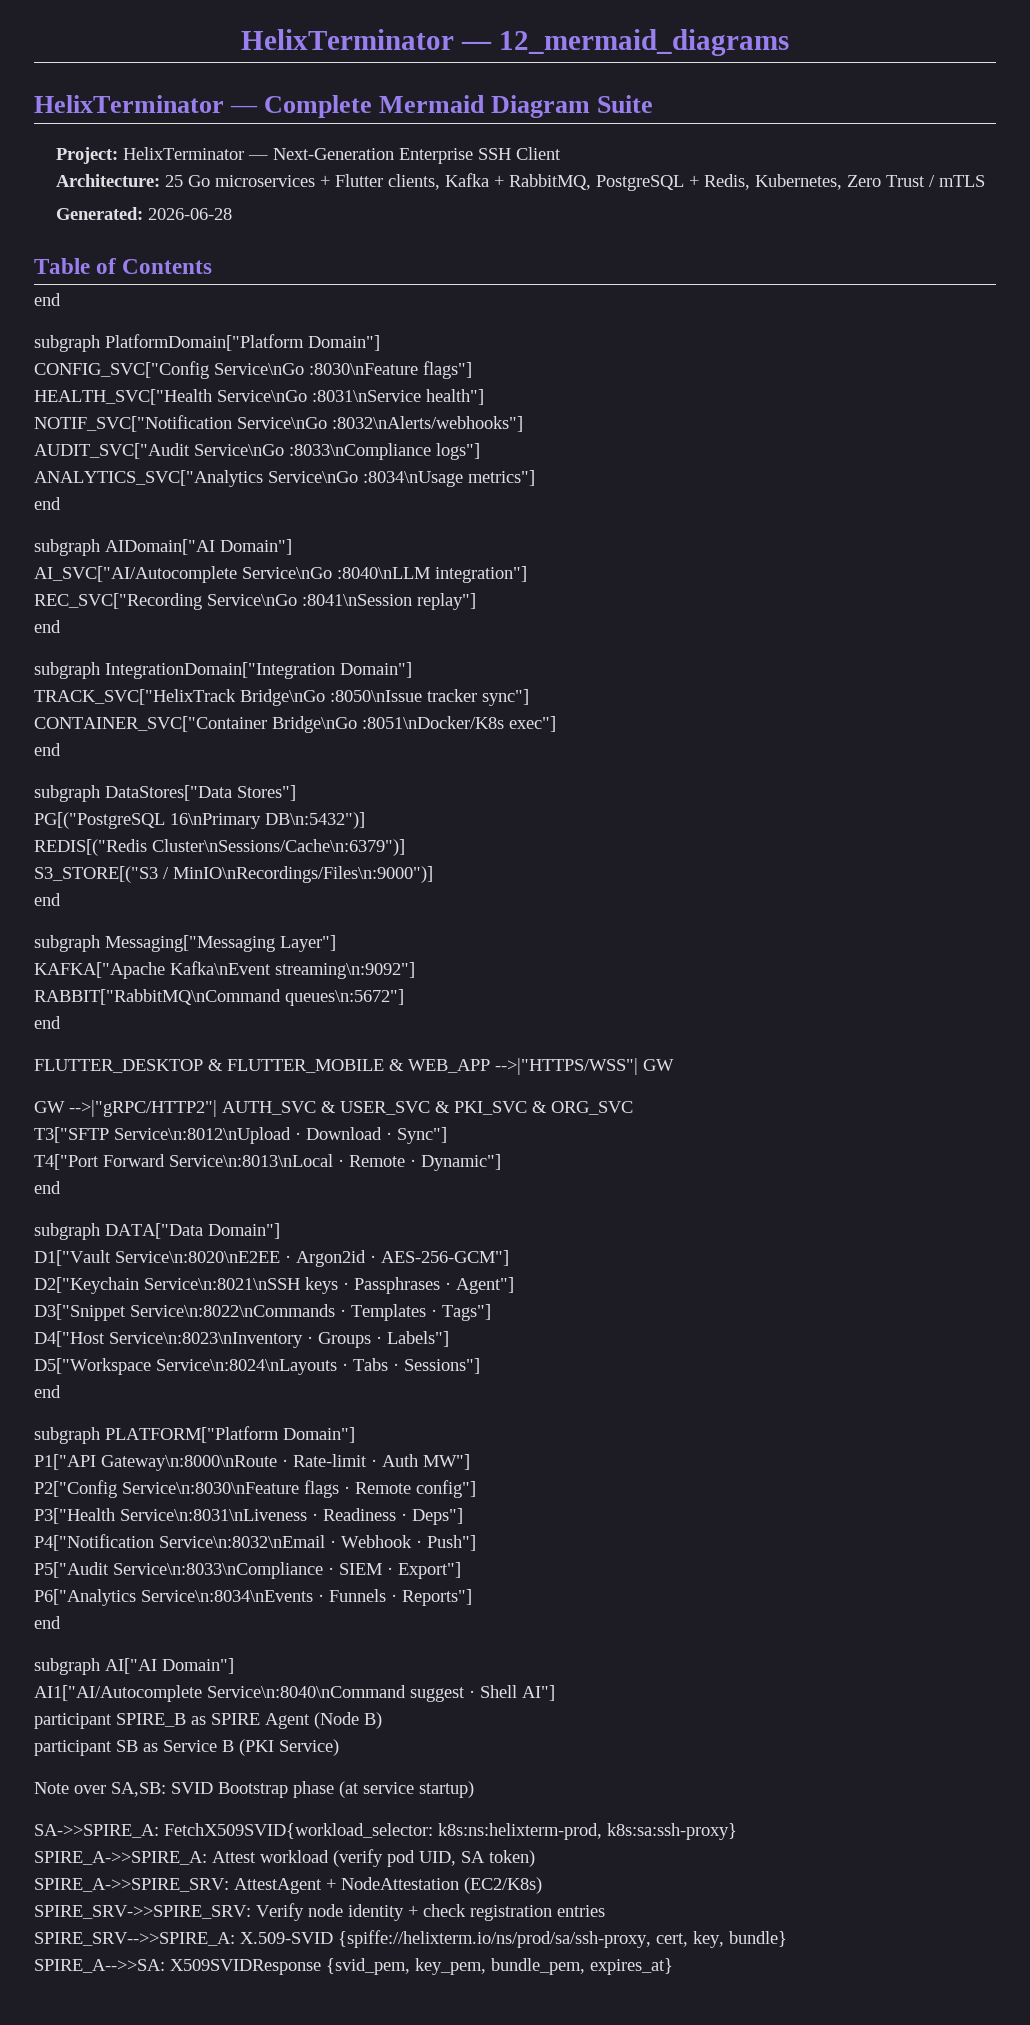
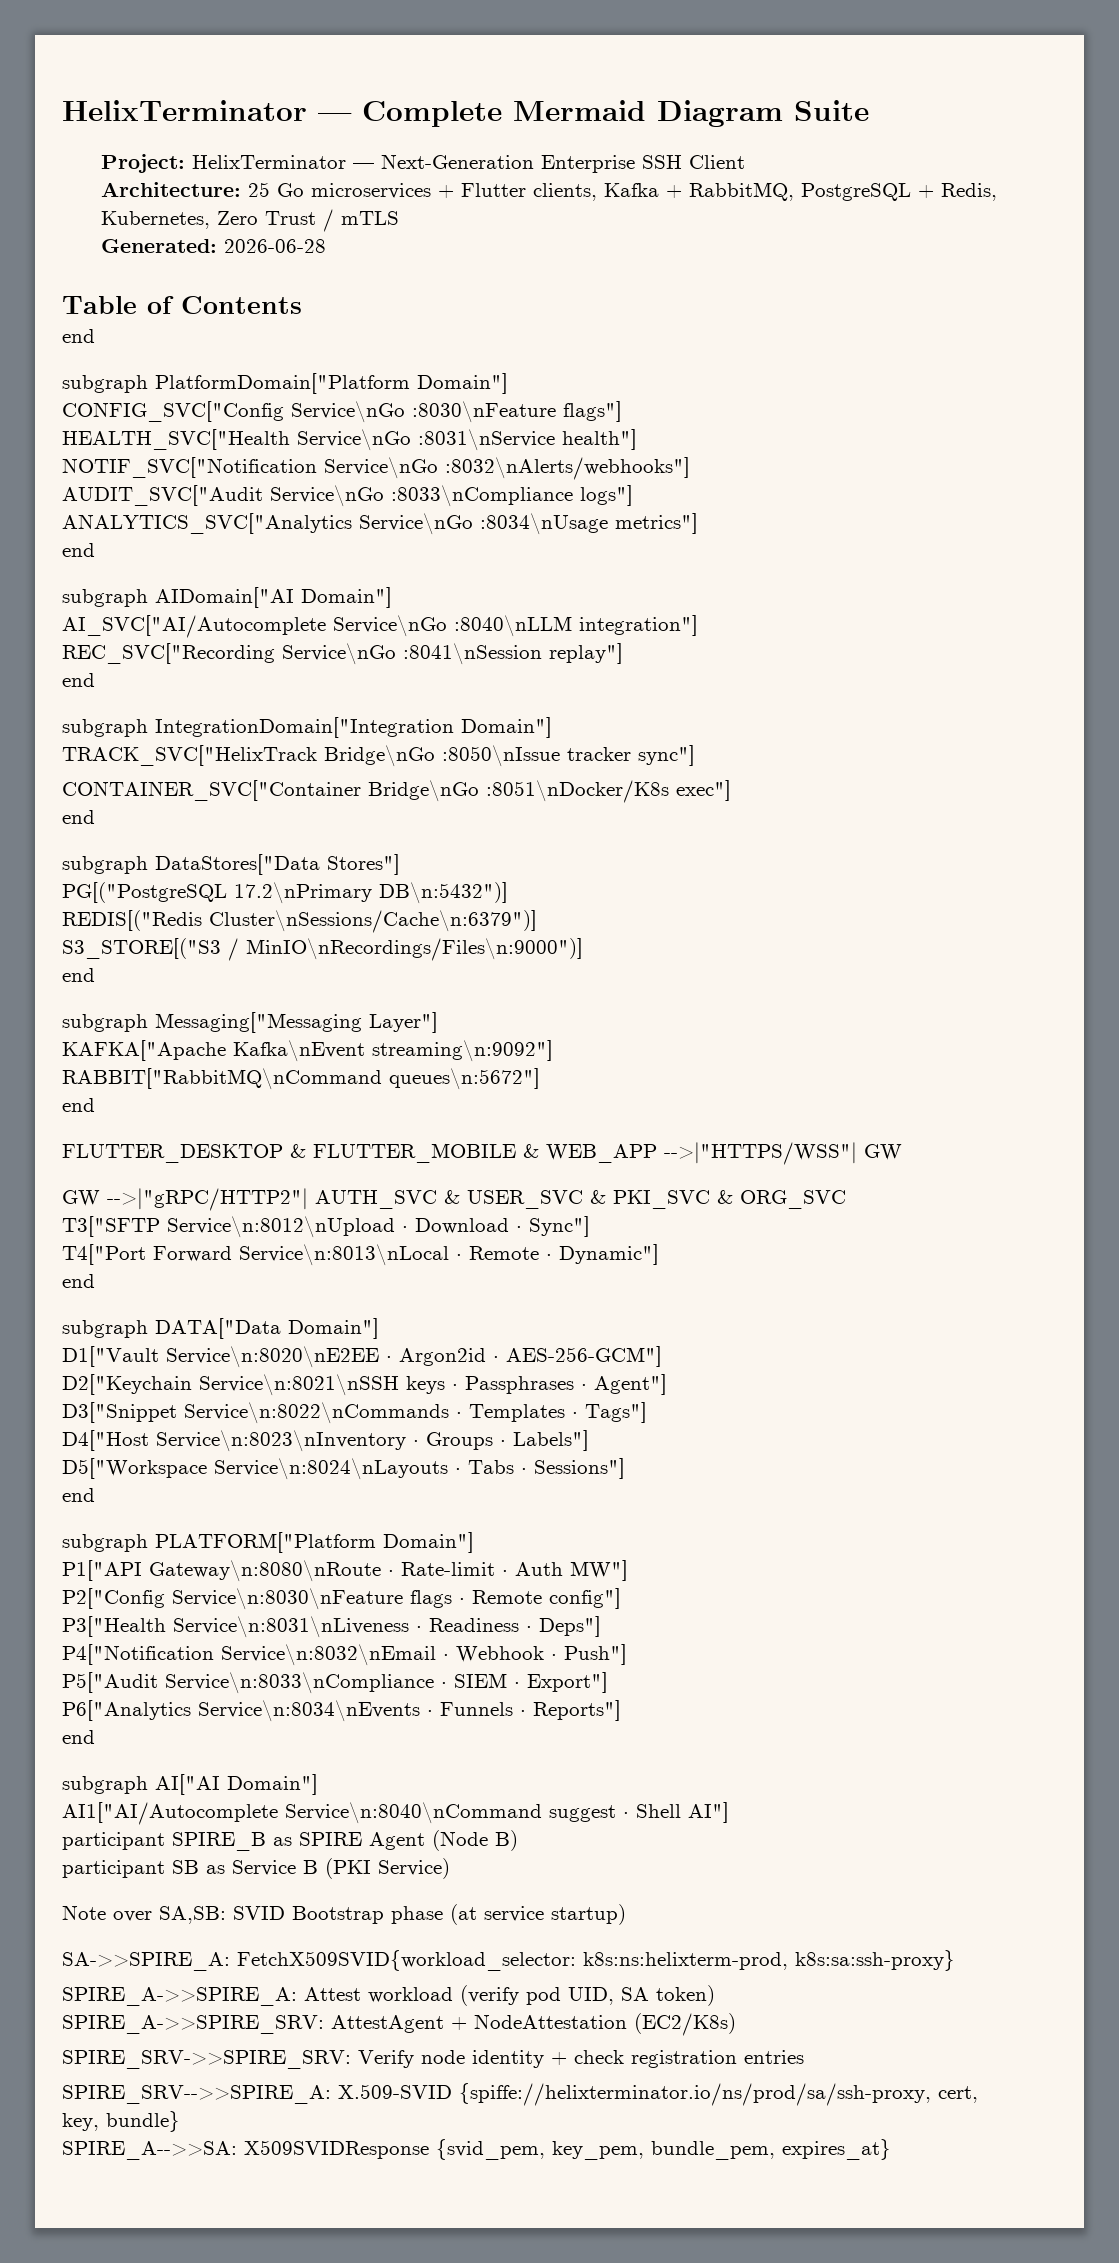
- HelixTerminator — 12_mermaid_diagrams
- PG[("PostgreSQL 16\nPrimary DB\n:5432")]
+ PG[("PostgreSQL 17.2\nPrimary DB\n:5432")]
- P1["API Gateway\n:8000\nRoute · Rate-limit · Auth MW"]
+ P1["API Gateway\n:8080\nRoute · Rate-limit · Auth MW"]
- SPIRE_SRV-->>SPIRE_A: X.509-SVID {spiffe://helixterm.io/ns/prod/sa/ssh-proxy, cert, key, bundle}
+ SPIRE_SRV-->>SPIRE_A: X.509-SVID {spiffe://helixterminator.io/ns/prod/sa/ssh-proxy, cert, key, bundle}

